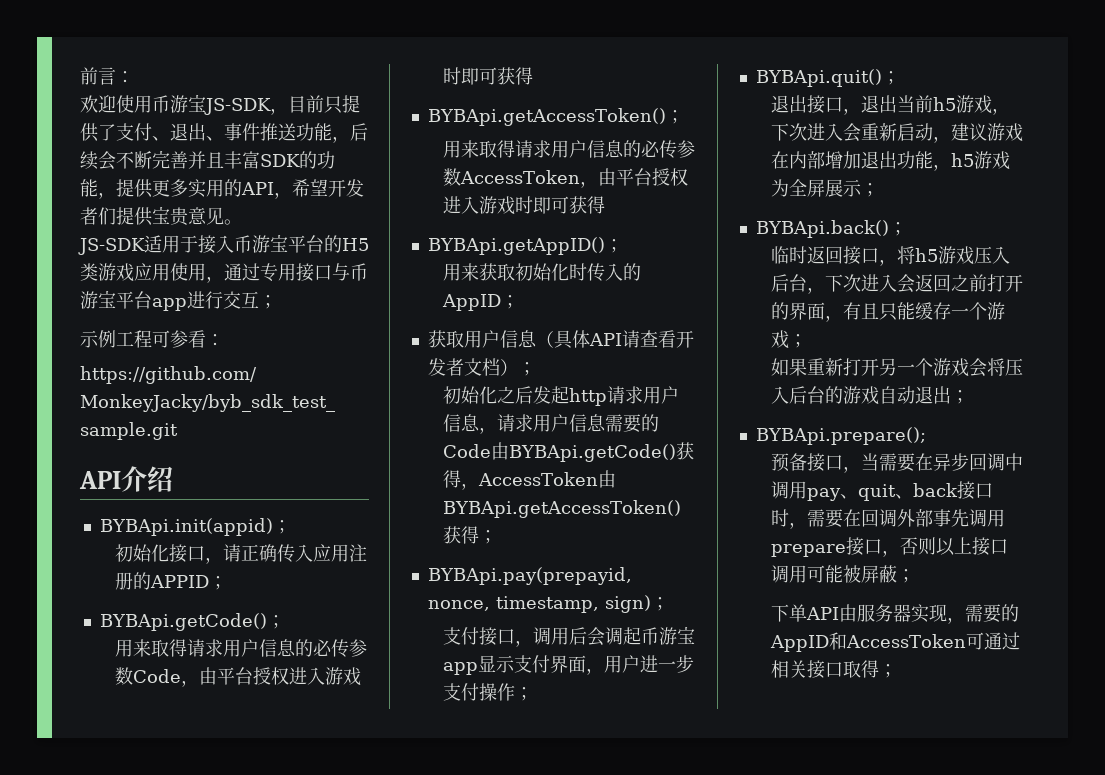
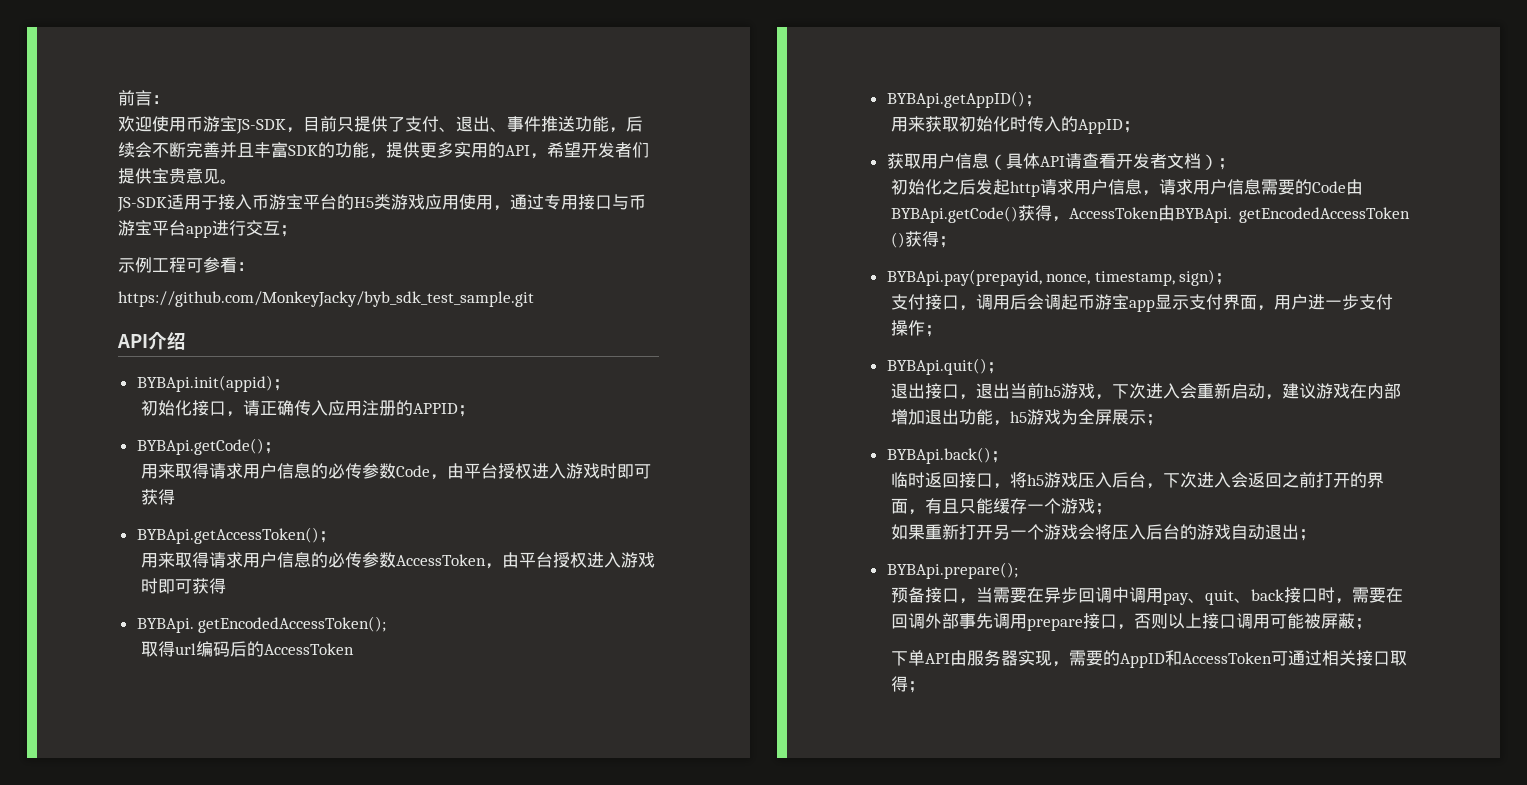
+ BYBApi. getEncodedAccessToken();
+ 取得url编码后的AccessToken
- 初始化之后发起http请求用户信息，请求用户信息需要的Code由BYBApi.getCode()获得，AccessToken由BYBApi.getAccessToken()获得；
+ 初始化之后发起http请求用户信息，请求用户信息需要的Code由BYBApi.getCode()获得，AccessToken由BYBApi. getEncodedAccessToken ()获得；

